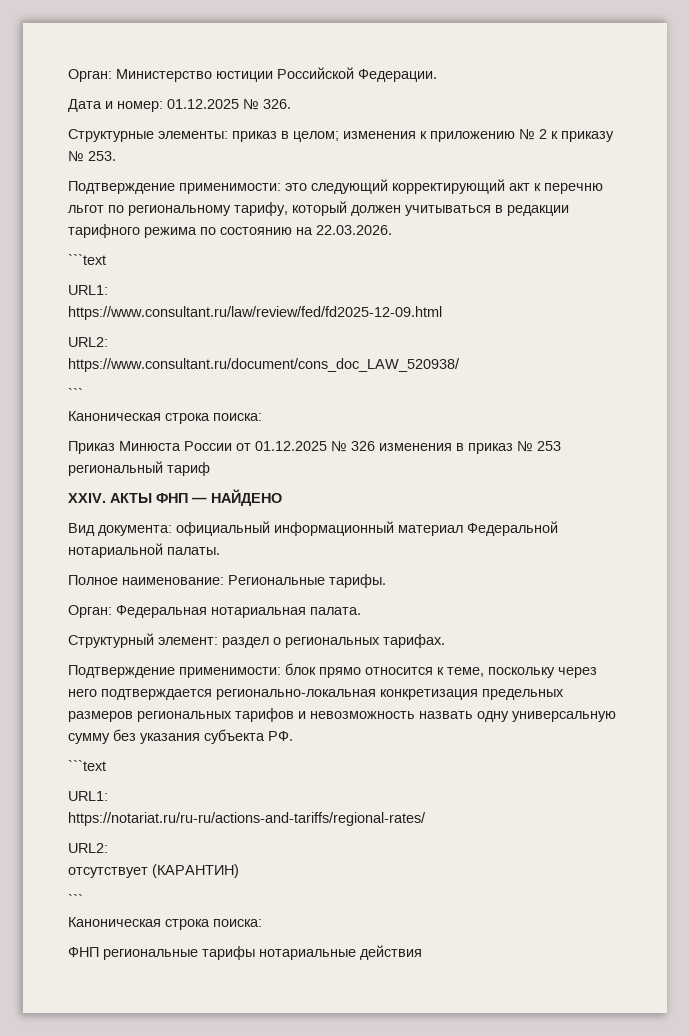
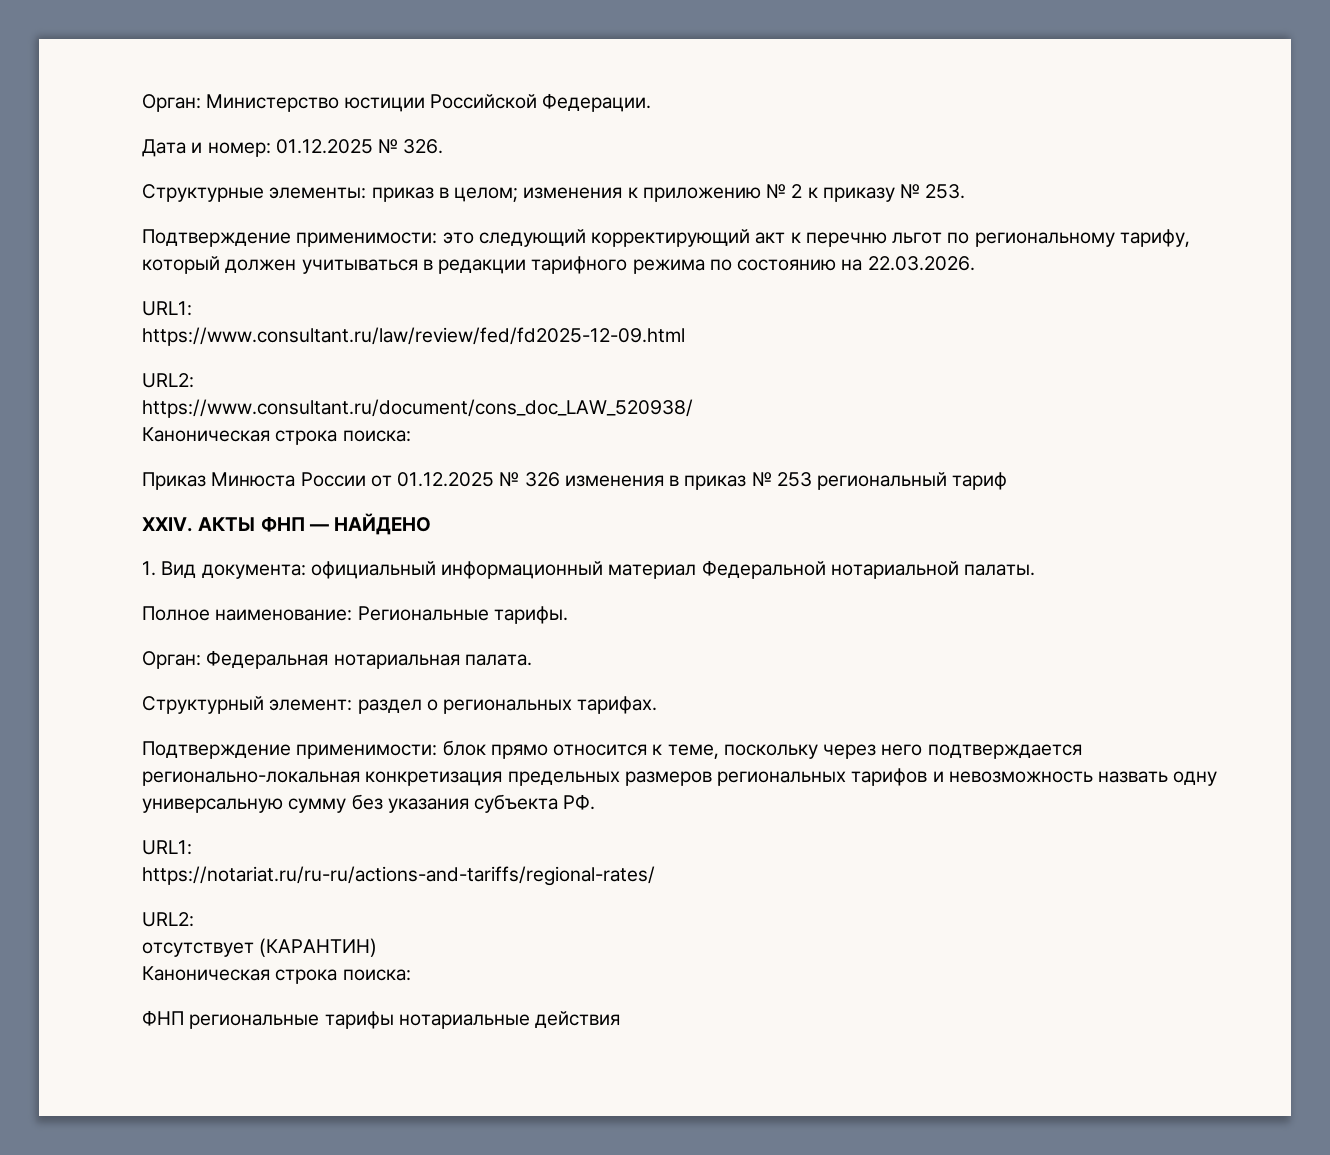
  Подтверждение применимости: это следующий корректирующий акт к перечню льгот по региональному тарифу, который должен учитываться в редакции тарифного режима по состоянию на 22.03.2026.
- ```text
  https://www.consultant.ru/document/cons_doc_LAW_520938/
- ```
- Вид документа: официальный информационный материал Федеральной нотариальной палаты.
+ 1. Вид документа: официальный информационный материал Федеральной нотариальной палаты.
  Подтверждение применимости: блок прямо относится к теме, поскольку через него подтверждается регионально-локальная конкретизация предельных размеров региональных тарифов и невозможность назвать одну универсальную сумму без указания субъекта РФ.
- ```text
  отсутствует (КАРАНТИН)
- ```

